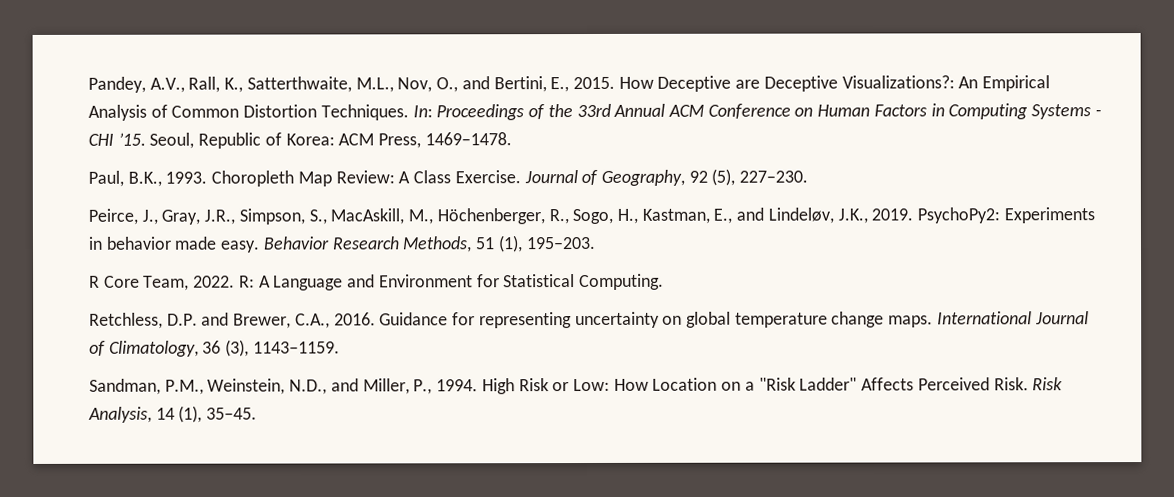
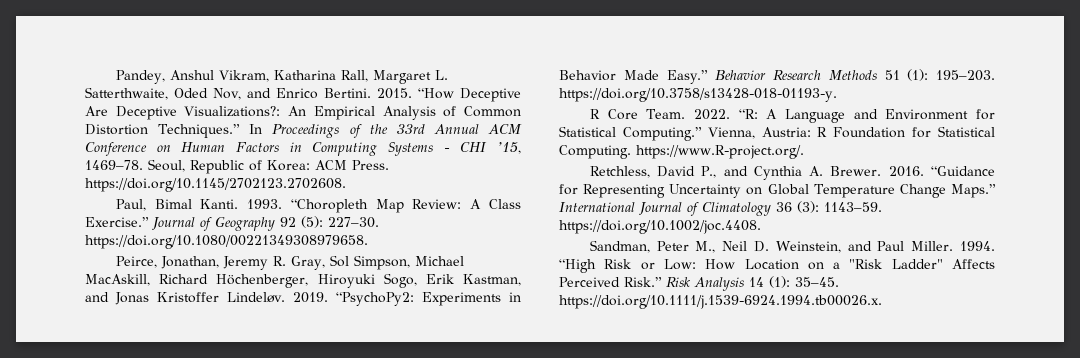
- Pandey, A.V., Rall, K., Satterthwaite, M.L., Nov, O., and Bertini, E., 2015. How Deceptive are Deceptive Visualizations?: An Empirical Analysis of Common Distortion Techniques. In: Proceedings of the 33rd Annual ACM Conference on Human Factors in Computing Systems - CHI ’15.
+ Pandey, Anshul Vikram, Katharina Rall, Margaret L. Satterthwaite, Oded Nov, and Enrico Bertini. 2015. “How Deceptive Are Deceptive Visualizations?: An Empirical Analysis of Common Distortion Techniques.” In Proceedings of the 33rd Annual ACM Conference on Human Factors in Computing Systems - CHI ’15, 1469–78.
- Seoul, Republic of Korea: ACM Press, 1469–1478.
+ Seoul, Republic of Korea: ACM Press. https://doi.org/10.1145/2702123.2702608.
- Paul, B.K., 1993. Choropleth Map Review: A Class Exercise. Journal of Geography, 92 (5), 227–230.
- Peirce, J., Gray, J.R., Simpson, S., MacAskill, M., Höchenberger, R., Sogo, H., Kastman, E., and Lindeløv, J.K., 2019. PsychoPy2: Experiments in behavior made easy. Behavior Research Methods, 51 (1), 195–203.
+ Paul, Bimal Kanti. 1993. “Choropleth Map Review: A Class Exercise.” Journal of Geography 92 (5): 227–30. https://doi.org/10.1080/00221349308979658.
+ Peirce, Jonathan, Jeremy R. Gray, Sol Simpson, Michael MacAskill, Richard Höchenberger, Hiroyuki Sogo, Erik Kastman, and Jonas Kristoffer Lindeløv. 2019. “PsychoPy2: Experiments in Behavior Made Easy.” Behavior Research Methods 51 (1): 195–203. https://doi.org/10.3758/s13428-018-01193-y.
- R Core Team, 2022. R: A Language and Environment for Statistical Computing.
+ R Core Team. 2022. “R: A Language and Environment for Statistical Computing.” Vienna, Austria: R Foundation for Statistical Computing. https://www.R-project.org/.
- Retchless, D.P. and Brewer, C.A., 2016. Guidance for representing uncertainty on global temperature change maps. International Journal of Climatology, 36 (3), 1143–1159.
- Sandman, P.M., Weinstein, N.D., and Miller, P., 1994. High Risk or Low: How Location on a "Risk Ladder" Affects Perceived Risk. Risk Analysis, 14 (1), 35–45.
+ Retchless, David P., and Cynthia A. Brewer. 2016. “Guidance for Representing Uncertainty on Global Temperature Change Maps.” International Journal of Climatology 36 (3): 1143–59. https://doi.org/10.1002/joc.4408.
+ Sandman, Peter M., Neil D. Weinstein, and Paul Miller. 1994. “High Risk or Low: How Location on a "Risk Ladder" Affects Perceived Risk.” Risk Analysis 14 (1): 35–45. https://doi.org/10.1111/j.1539-6924.1994.tb00026.x.

